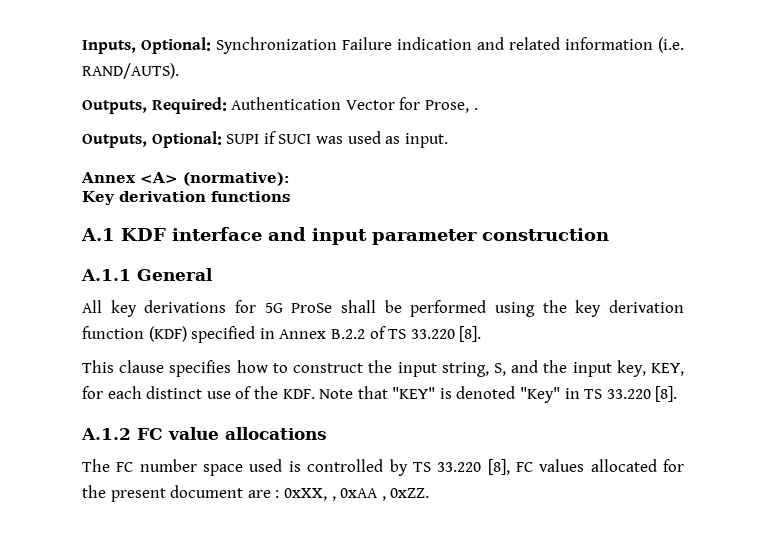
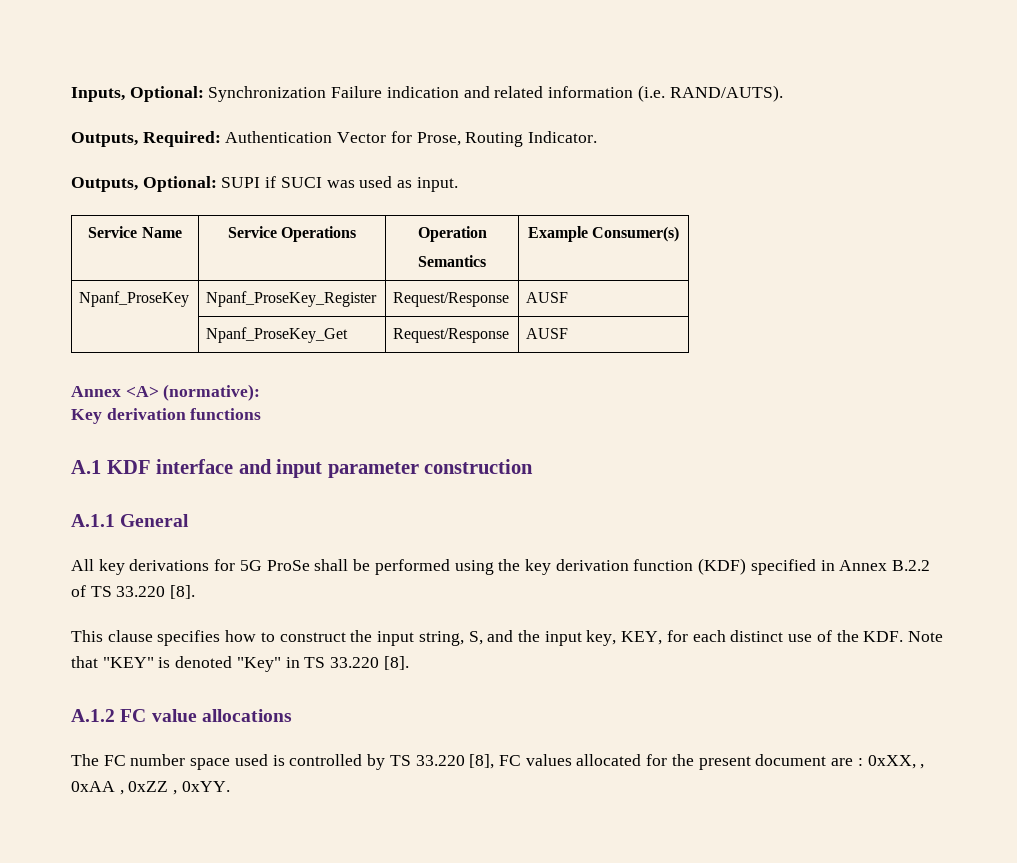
- Outputs, Required: Authentication Vector for Prose, .
+ Outputs, Required: Authentication Vector for Prose, Routing Indicator.
+ Service Name | Service Operations | Operation
+ Semantics | Example Consumer(s)
+ Npanf_ProseKey | Npanf_ProseKey_Register | Request/Response | AUSF
+ | Npanf_ProseKey_Get | Request/Response | AUSF
- The FC number space used is controlled by TS 33.220 [8], FC values allocated for the present document are : 0xXX, , 0xAA , 0xZZ.
+ The FC number space used is controlled by TS 33.220 [8], FC values allocated for the present document are : 0xXX, , 0xAA , 0xZZ , 0xYY.

